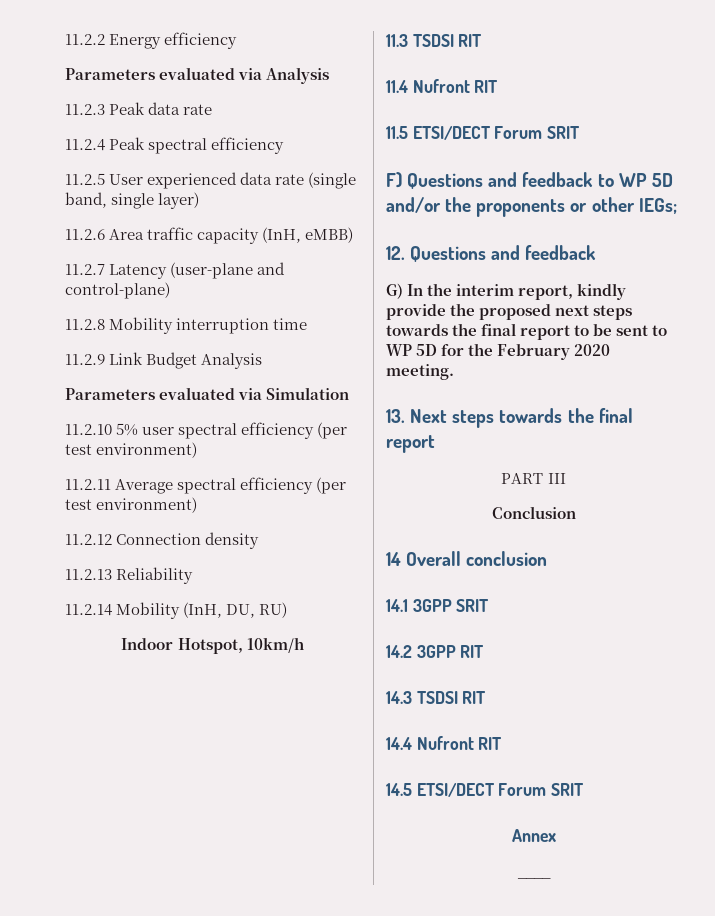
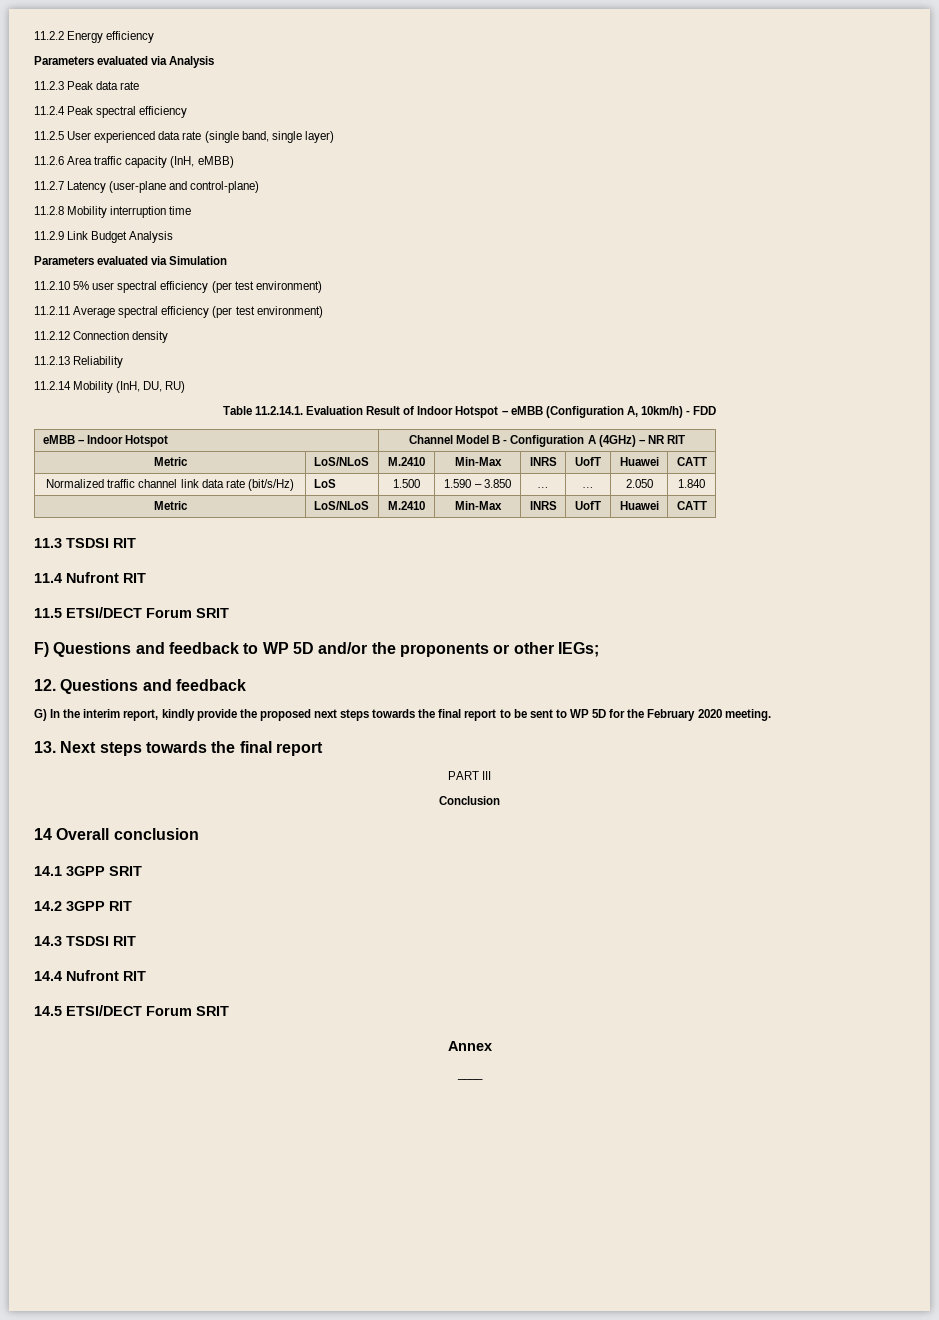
- Indoor Hotspot, 10km/h
+ Table 11.2.14.1. Evaluation Result of Indoor Hotspot – eMBB (Configuration A, 10km/h) - FDD
+ eMBB – Indoor Hotspot | Channel Model B - Configuration A (4GHz) – NR RIT
+ Metric | LoS/NLoS | M.2410 | Min-Max | INRS | UofT | Huawei | CATT
+ Normalized traffic channel link data rate (bit/s/Hz) | LoS | 1.500 | 1.590 – 3.850 | … | … | 2.050 | 1.840
+ Metric | LoS/NLoS | M.2410 | Min-Max | INRS | UofT | Huawei | CATT

